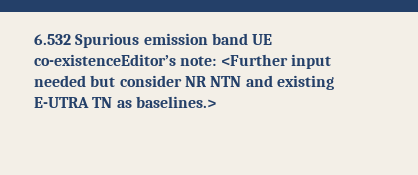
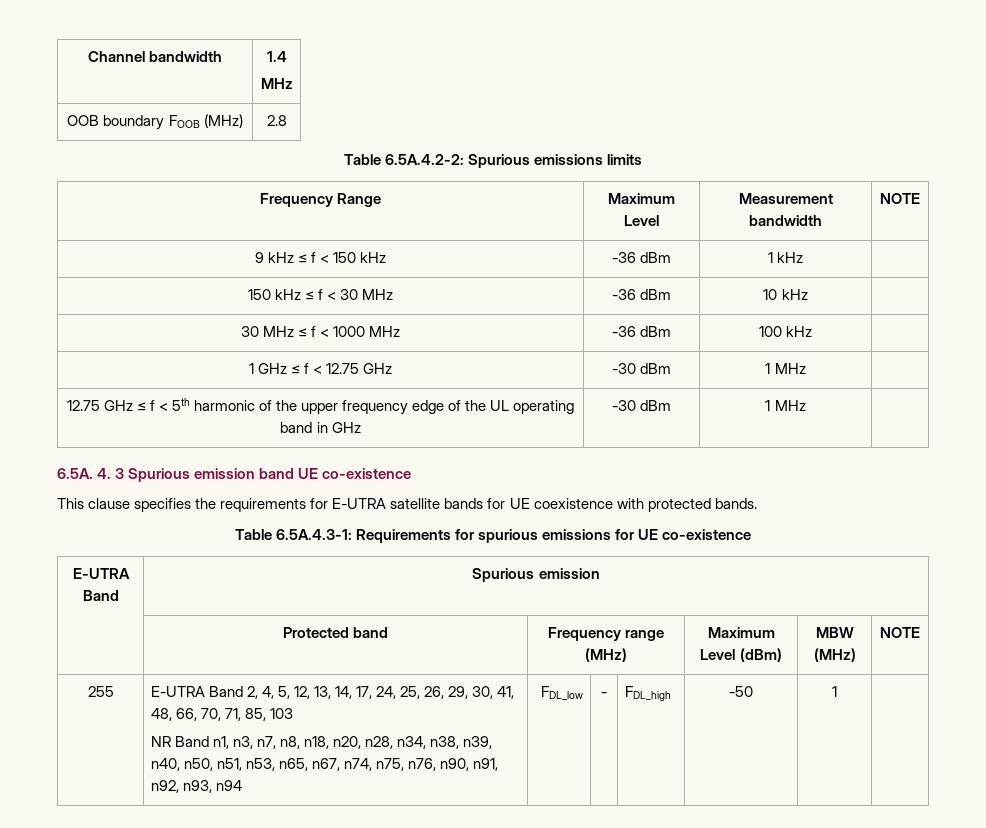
- 6.532 Spurious emission band UE co-existenceEditor’s note: <Further input needed but consider NR NTN and existing E-UTRA TN as baselines.>
+ Channel bandwidth | 1.4
+ MHz
+ OOB boundary FOOB (MHz) | 2.8
+ Table 6.5A.4.2-2: Spurious emissions limits
+ Frequency Range | Maximum Level | Measurement bandwidth | NOTE
+ 9 kHz ≤ f < 150 kHz | -36 dBm | 1 kHz |
+ 150 kHz ≤ f < 30 MHz | -36 dBm | 10 kHz |
+ 30 MHz ≤ f < 1000 MHz | -36 dBm | 100 kHz |
+ 1 GHz ≤ f < 12.75 GHz | -30 dBm | 1 MHz |
+ 12.75 GHz ≤ f < 5th harmonic of the upper frequency edge of the UL operating band in GHz | -30 dBm | 1 MHz |
+ 6.5A. 4. 3 Spurious emission band UE co-existence
+ This clause specifies the requirements for E-UTRA satellite bands for UE coexistence with protected bands.
+ Table 6.5A.4.3-1: Requirements for spurious emissions for UE co-existence
+ E-UTRA Band | Spurious emission
+ | Protected band | Frequency range (MHz) | Maximum Level (dBm) | MBW (MHz) | NOTE
+ 255 | E-UTRA Band 2, 4, 5, 12, 13, 14, 17, 24, 25, 26, 29, 30, 41, 48, 66, 70, 71, 85, 103
+ NR Band n1, n3, n7, n8, n18, n20, n28, n34, n38, n39, n40, n50, n51, n53, n65, n67, n74, n75, n76, n90, n91, n92, n93, n94 | FDL_low | - | FDL_high | -50 | 1

